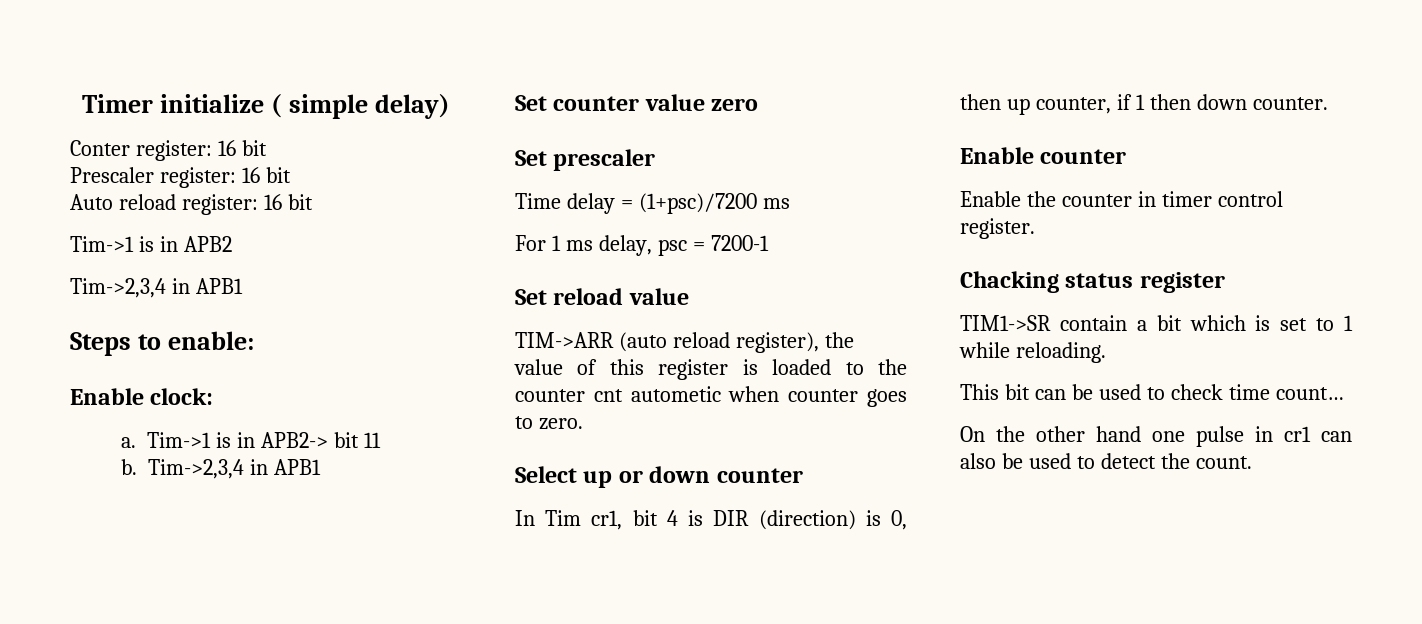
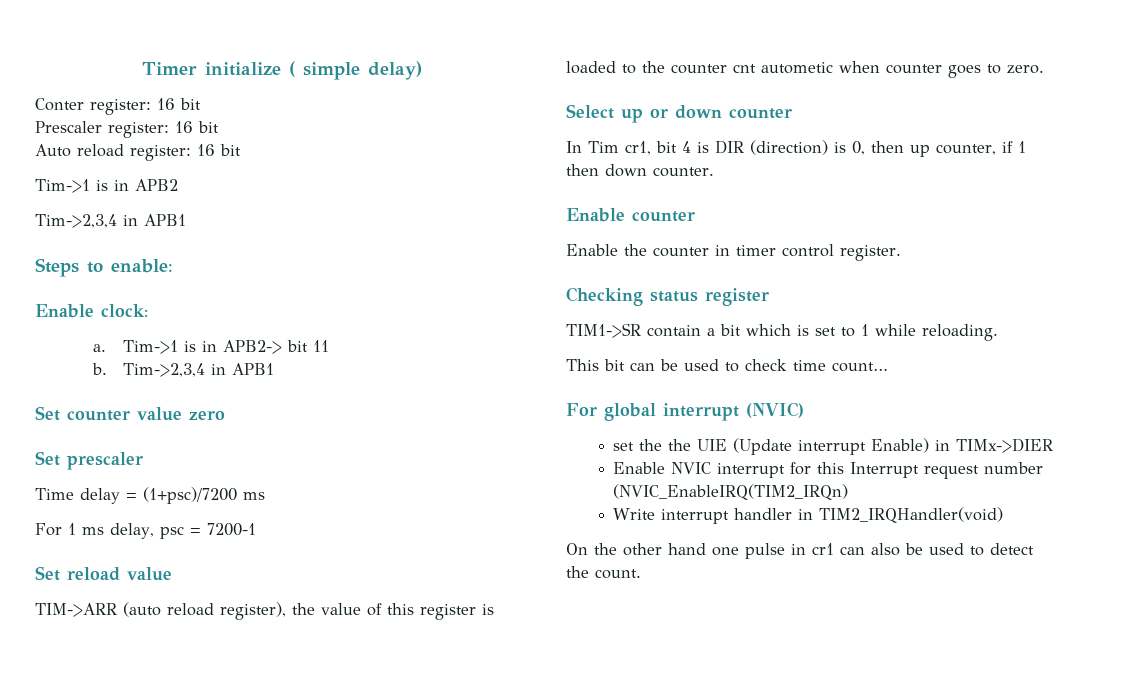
- Chacking status register
+ Checking status register
+ For global interrupt (NVIC)
+ set the the UIE (Update interrupt Enable) in TIMx->DIER
+ Enable NVIC interrupt for this Interrupt request number (NVIC_EnableIRQ(TIM2_IRQn)
+ Write interrupt handler in TIM2_IRQHandler(void)

